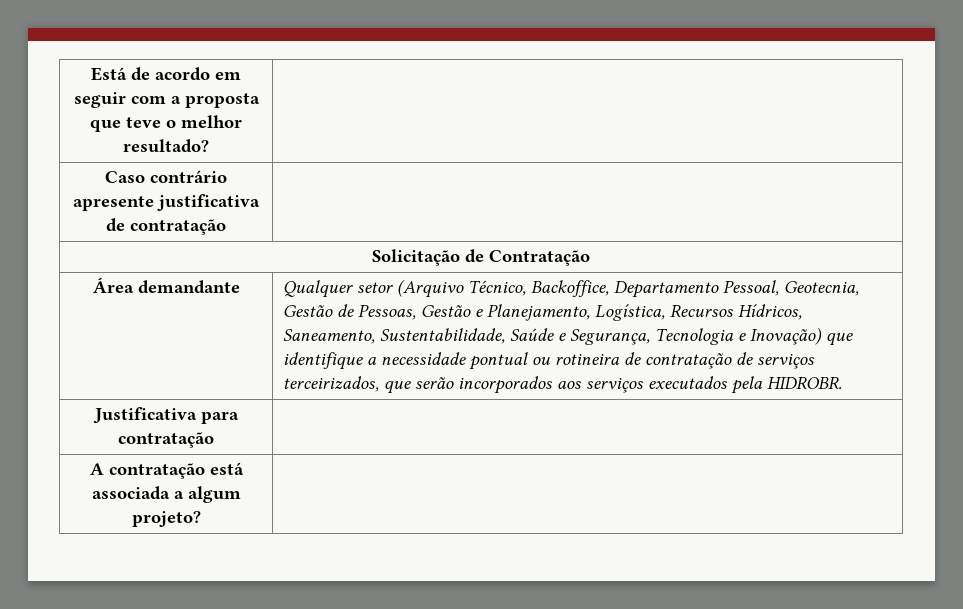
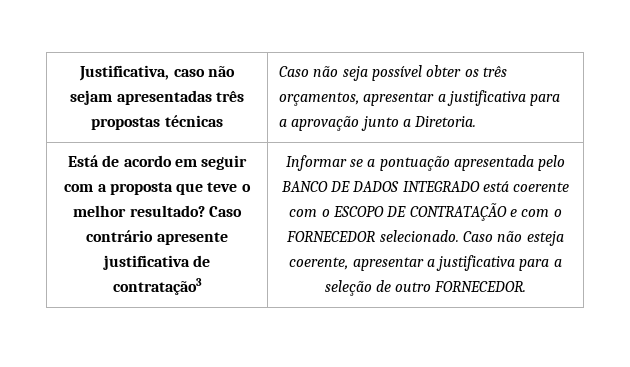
+ Justificativa, caso não sejam apresentadas três propostas técnicas | Caso não seja possível obter os três orçamentos, apresentar a justificativa para a aprovação junto a Diretoria.
- Está de acordo em seguir com a proposta que teve o melhor resultado? |
- Caso contrário apresente justificativa de contratação |
- Solicitação de Contratação
- Área demandante | Qualquer setor (Arquivo Técnico, Backoffice, Departamento Pessoal, Geotecnia, Gestão de Pessoas, Gestão e Planejamento, Logística, Recursos Hídricos, Saneamento, Sustentabilidade, Saúde e Segurança, Tecnologia e Inovação) que identifique a necessidade pontual ou rotineira de contratação de serviços terceirizados, que serão incorporados aos serviços executados pela HIDROBR.
- Justificativa para contratação |
- A contratação está associada a algum projeto? |
+ Está de acordo em seguir com a proposta que teve o melhor resultado? Caso contrário apresente justificativa de contratação3 | Informar se a pontuação apresentada pelo BANCO DE DADOS INTEGRADO está coerente com o ESCOPO DE CONTRATAÇÃO e com o FORNECEDOR selecionado. Caso não esteja coerente, apresentar a justificativa para a seleção de outro FORNECEDOR.

